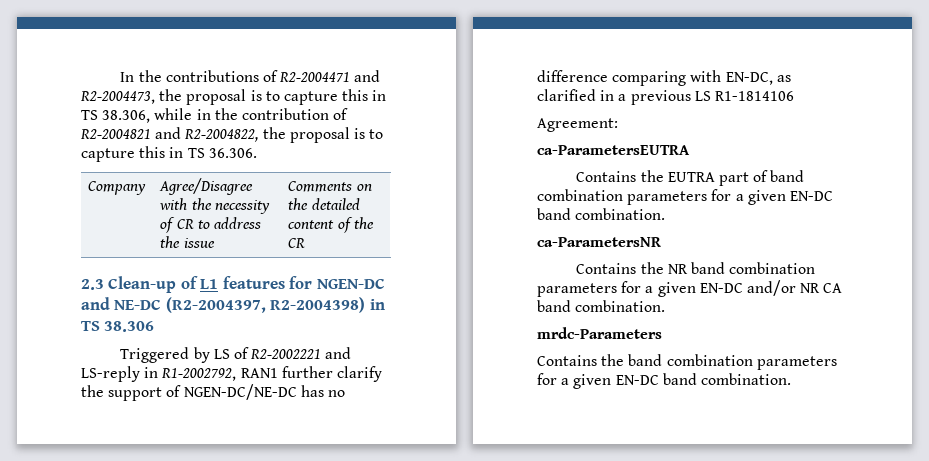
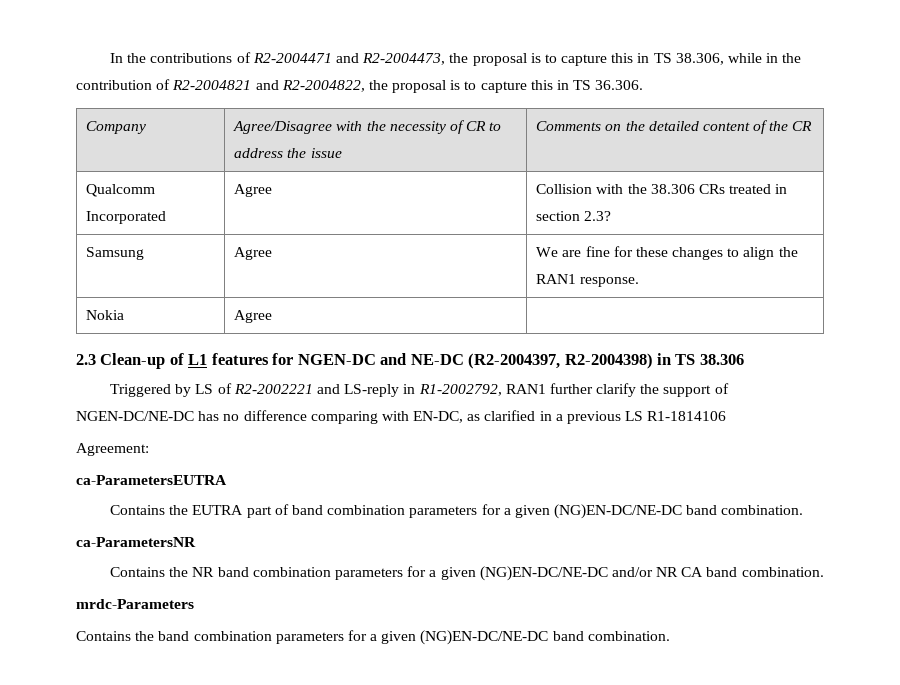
+ Qualcomm Incorporated | Agree | Collision with the 38.306 CRs treated in section 2.3?
+ Samsung | Agree | We are fine for these changes to align the RAN1 response.
+ Nokia | Agree |
- Contains the EUTRA part of band combination parameters for a given EN-DC band combination.
+ Contains the EUTRA part of band combination parameters for a given (NG)EN-DC/NE-DC band combination.
- Contains the NR band combination parameters for a given EN-DC and/or NR CA band combination.
+ Contains the NR band combination parameters for a given (NG)EN-DC/NE-DC and/or NR CA band combination.
- Contains the band combination parameters for a given EN-DC band combination.
+ Contains the band combination parameters for a given (NG)EN-DC/NE-DC band combination.

